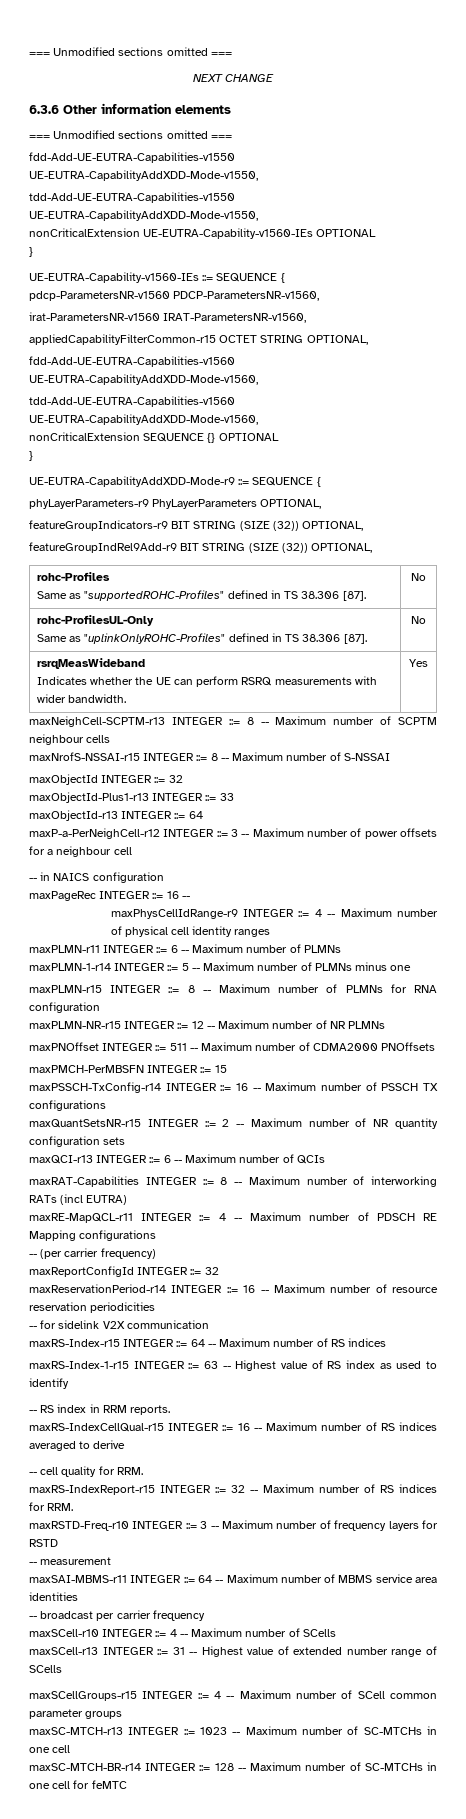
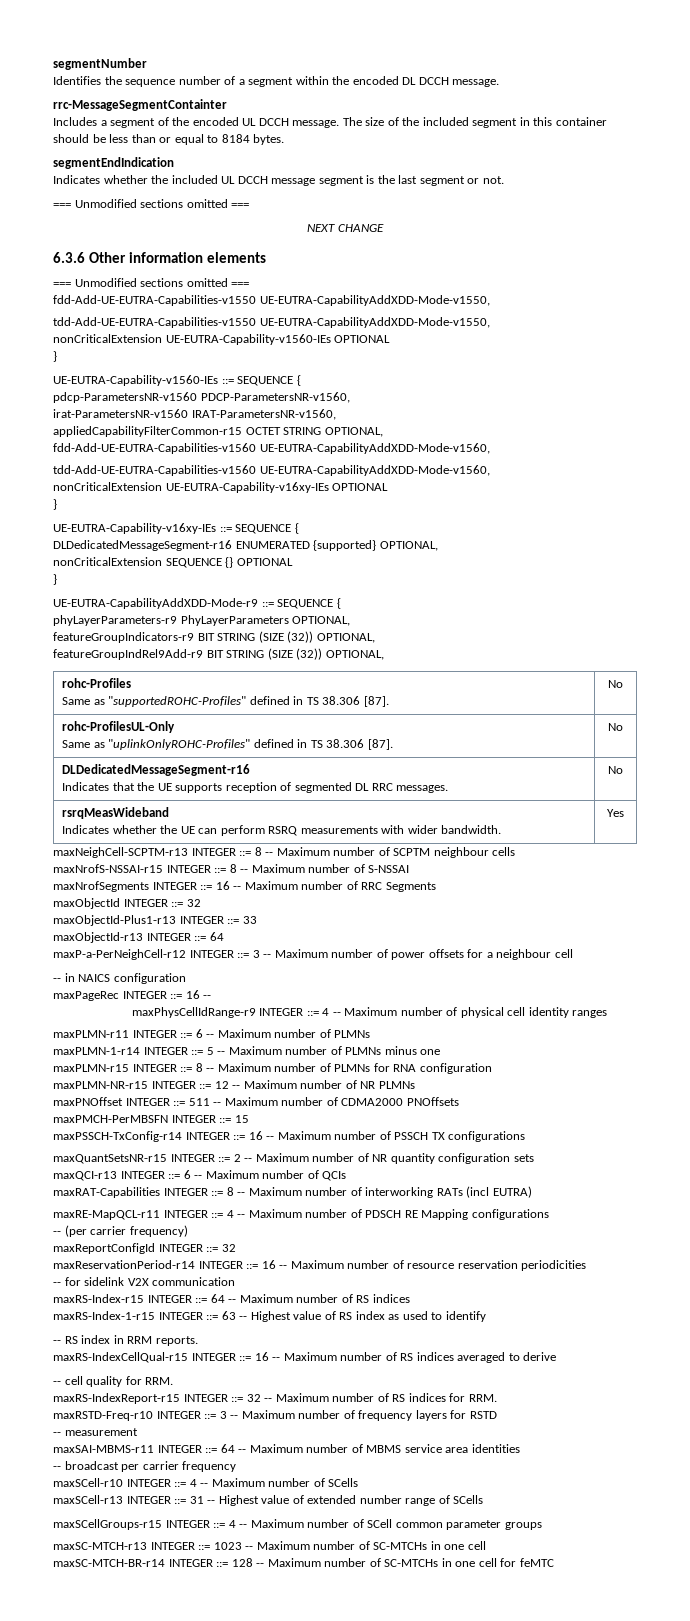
+ segmentNumber
+ Identifies the sequence number of a segment within the encoded DL DCCH message.
+ rrc-MessageSegmentContainter
+ Includes a segment of the encoded UL DCCH message. The size of the included segment in this container should be less than or equal to 8184 bytes.
+ segmentEndIndication
+ Indicates whether the included UL DCCH message segment is the last segment or not.
+ nonCriticalExtension UE-EUTRA-Capability-v16xy-IEs OPTIONAL
+ }
+ UE-EUTRA-Capability-v16xy-IEs ::= SEQUENCE {
+ DLDedicatedMessageSegment-r16 ENUMERATED {supported} OPTIONAL,
  rohc-ProfilesUL-Only
  Same as "uplinkOnlyROHC-Profiles" defined in TS 38.306 [87]. | No
+ DLDedicatedMessageSegment-r16
+ Indicates that the UE supports reception of segmented DL RRC messages. | No
+ maxNrofSegments INTEGER ::= 16 -- Maximum number of RRC Segments

